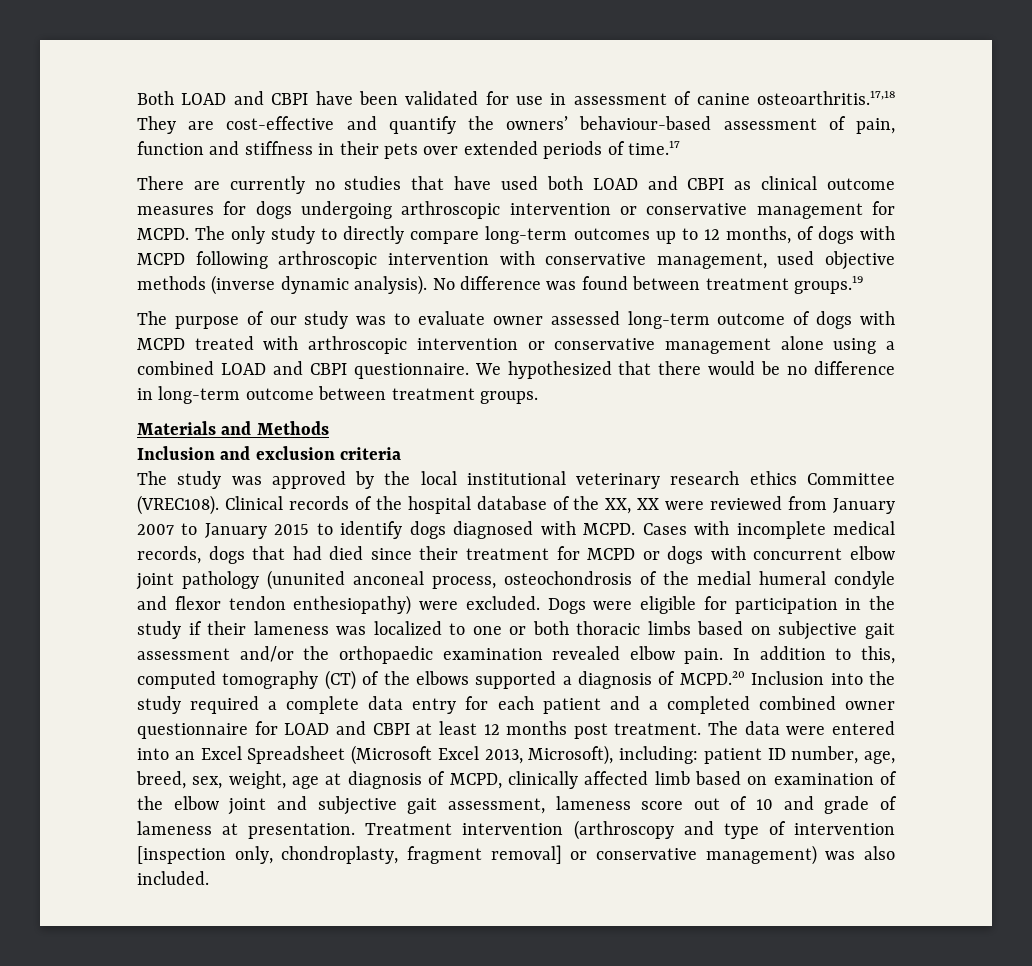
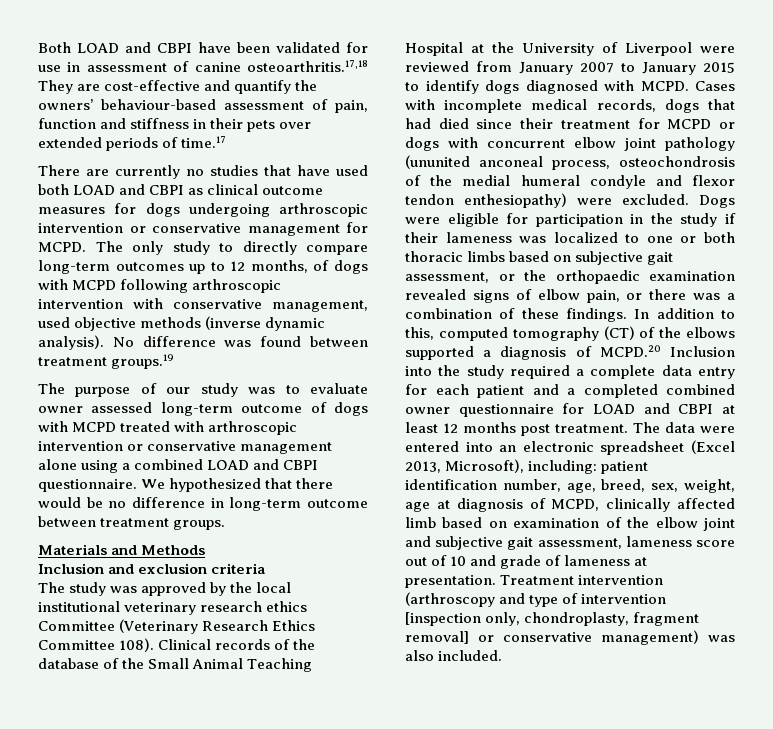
- The study was approved by the local institutional veterinary research ethics Committee (VREC108).
+ The study was approved by the local institutional veterinary research ethics Committee (Veterinary Research Ethics Committee 108).
- Clinical records of the hospital database of the XX, XX were reviewed from January 2007 to January 2015 to identify dogs diagnosed with MCPD.
+ Clinical records of the database of the Small Animal Teaching Hospital at the University of Liverpool were reviewed from January 2007 to January 2015 to identify dogs diagnosed with MCPD.
- Dogs were eligible for participation in the study if their lameness was localized to one or both thoracic limbs based on subjective gait assessment and/or the orthopaedic examination revealed elbow pain.
+ Dogs were eligible for participation in the study if their lameness was localized to one or both thoracic limbs based on subjective gait assessment, or the orthopaedic examination revealed signs of elbow pain, or there was a combination of these findings.
- The data were entered into an Excel Spreadsheet (Microsoft Excel 2013, Microsoft), including: patient ID number, age, breed, sex, weight, age at diagnosis of MCPD, clinically affected limb based on examination of the elbow joint and subjective gait assessment, lameness score out of 10 and grade of lameness at presentation.
+ The data were entered into an electronic spreadsheet (Excel 2013, Microsoft), including: patient identification number, age, breed, sex, weight, age at diagnosis of MCPD, clinically affected limb based on examination of the elbow joint and subjective gait assessment, lameness score out of 10 and grade of lameness at presentation.

